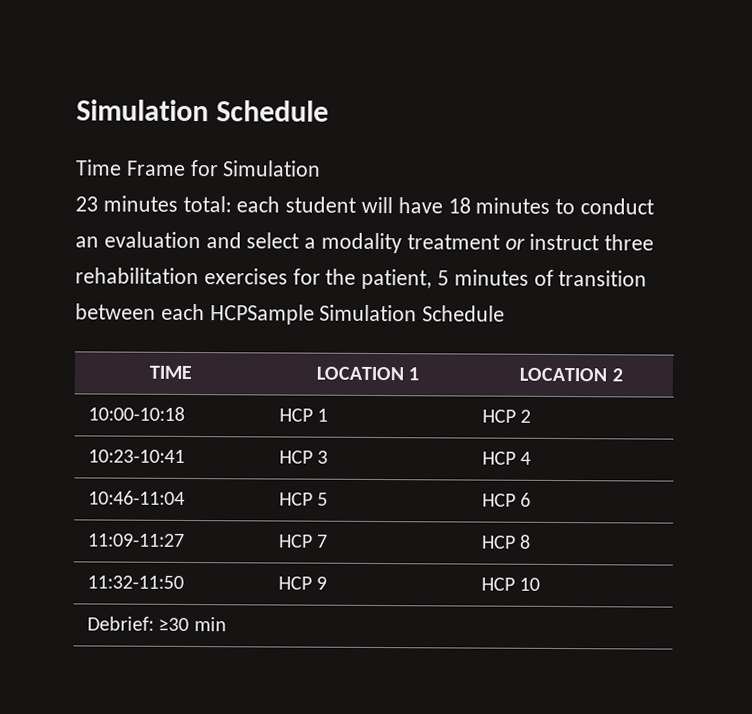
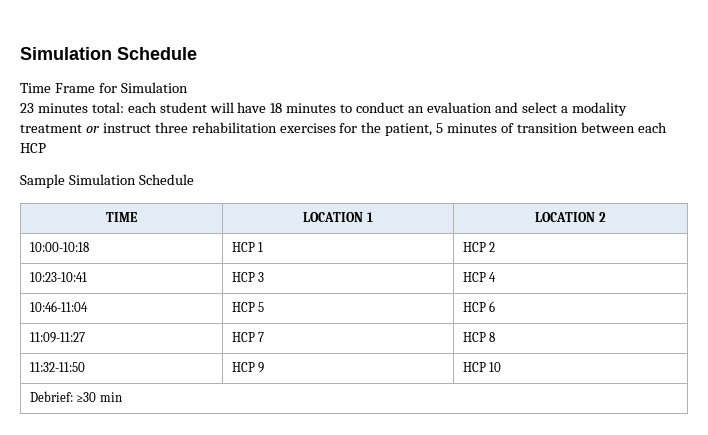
- 23 minutes total: each student will have 18 minutes to conduct an evaluation and select a modality treatment or instruct three rehabilitation exercises for the patient, 5 minutes of transition between each HCPSample Simulation Schedule
+ 23 minutes total: each student will have 18 minutes to conduct an evaluation and select a modality treatment or instruct three rehabilitation exercises for the patient, 5 minutes of transition between each HCP
+ Sample Simulation Schedule

